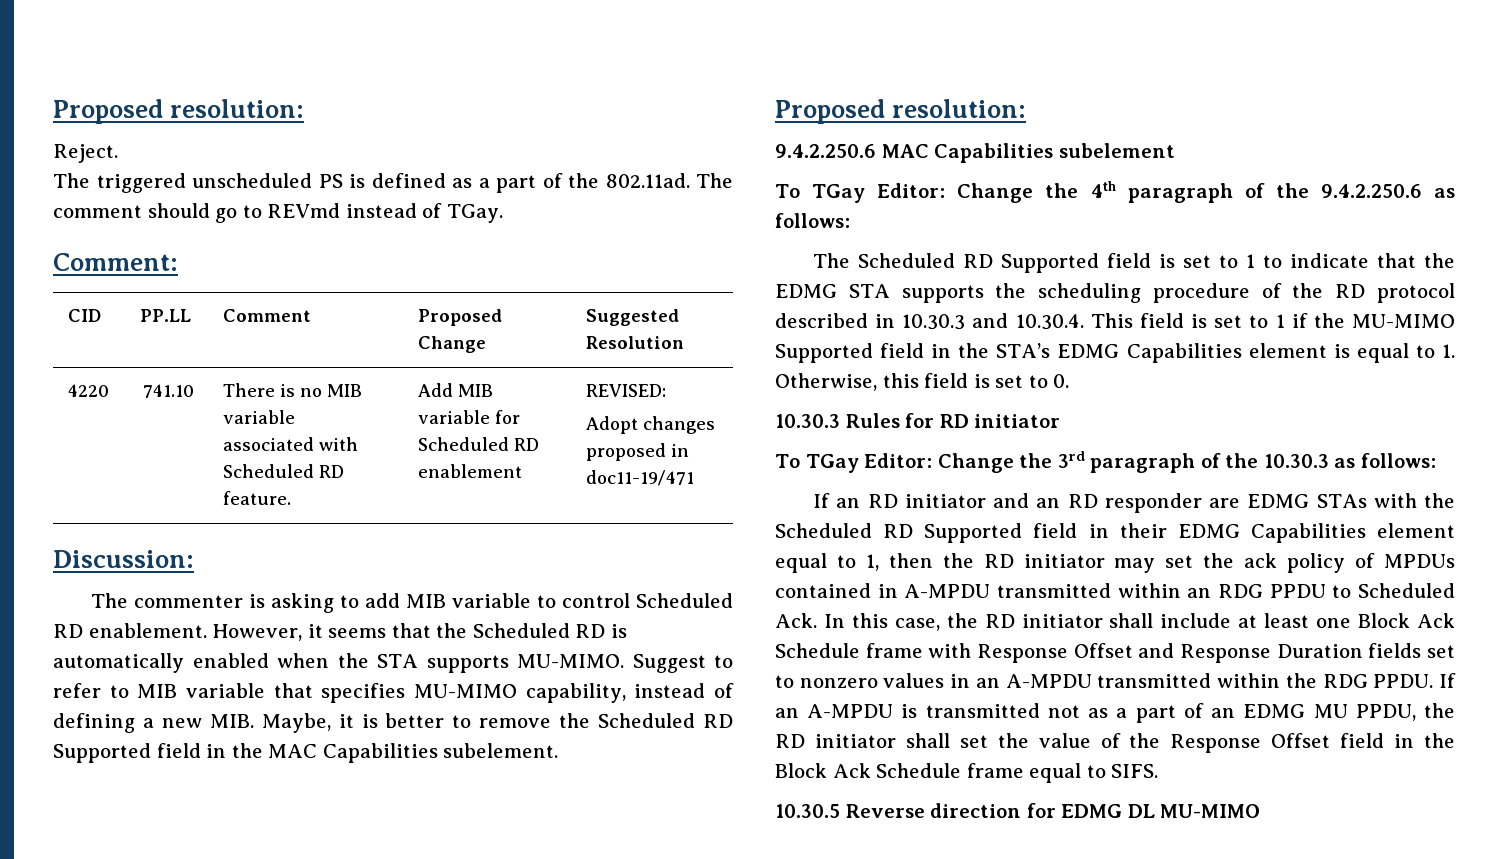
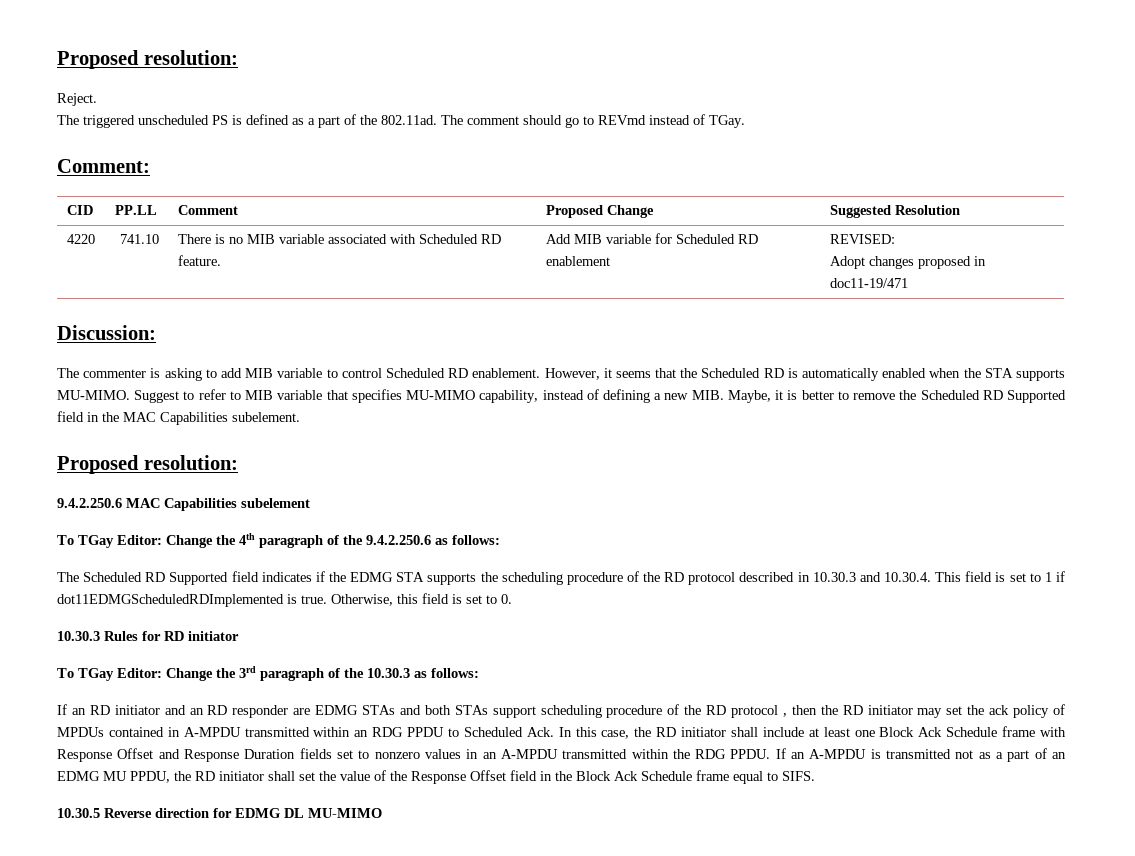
- The Scheduled RD Supported field is set to 1 to indicate that the EDMG STA supports the scheduling procedure of the RD protocol described in 10.30.3 and 10.30.4. This field is set to 1 if the MU-MIMO Supported field in the STA’s EDMG Capabilities element is equal to 1. Otherwise, this field is set to 0.
+ The Scheduled RD Supported field indicates if the EDMG STA supports the scheduling procedure of the RD protocol described in 10.30.3 and 10.30.4. This field is set to 1 if dot11EDMGScheduledRDImplemented is true. Otherwise, this field is set to 0.
- If an RD initiator and an RD responder are EDMG STAs with the Scheduled RD Supported field in their EDMG Capabilities element equal to 1, then the RD initiator may set the ack policy of MPDUs contained in A-MPDU transmitted within an RDG PPDU to Scheduled Ack. In this case, the RD initiator shall include at least one Block Ack Schedule frame with Response Offset and Response Duration fields set to nonzero values in an A-MPDU transmitted within the RDG PPDU.
+ If an RD initiator and an RD responder are EDMG STAs and both STAs support scheduling procedure of the RD protocol , then the RD initiator may set the ack policy of MPDUs contained in A-MPDU transmitted within an RDG PPDU to Scheduled Ack. In this case, the RD initiator shall include at least one Block Ack Schedule frame with Response Offset and Response Duration fields set to nonzero values in an A-MPDU transmitted within the RDG PPDU.

